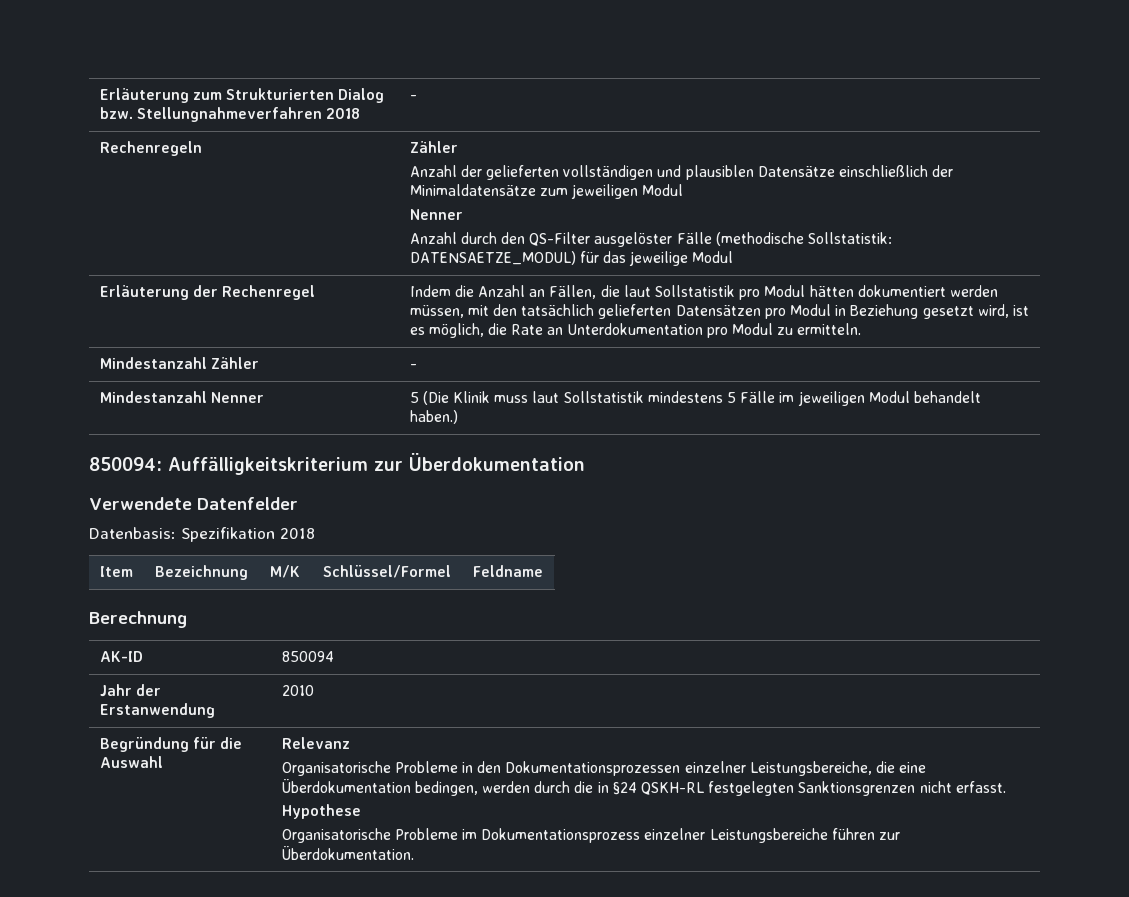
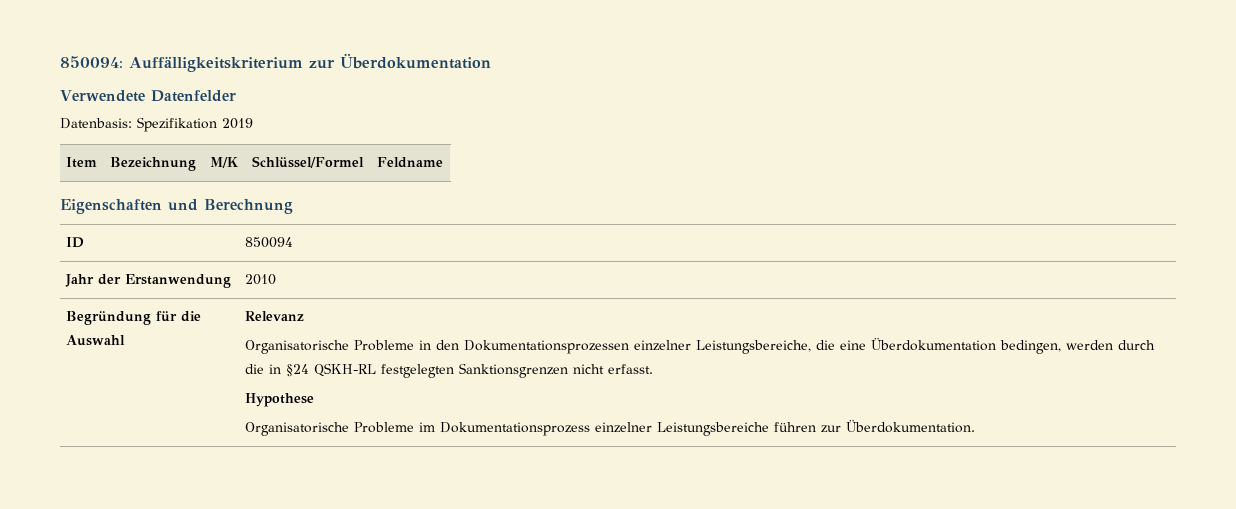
- Erläuterung zum Strukturierten Dialog bzw. Stellungnahmeverfahren 2018 | -
- Rechenregeln | Zähler
- Anzahl der gelieferten vollständigen und plausiblen Datensätze einschließlich der Minimaldatensätze zum jeweiligen Modul
- Nenner
- Anzahl durch den QS-Filter ausgelöster Fälle (methodische Sollstatistik: DATENSAETZE_MODUL) für das jeweilige Modul
- Erläuterung der Rechenregel | Indem die Anzahl an Fällen, die laut Sollstatistik pro Modul hätten dokumentiert werden müssen, mit den tatsächlich gelieferten Datensätzen pro Modul in Beziehung gesetzt wird, ist es möglich, die Rate an Unterdokumentation pro Modul zu ermitteln.
- Mindestanzahl Zähler | -
- Mindestanzahl Nenner | 5 (Die Klinik muss laut Sollstatistik mindestens 5 Fälle im jeweiligen Modul behandelt haben.)
- Datenbasis: Spezifikation 2018
+ Datenbasis: Spezifikation 2019
- Berechnung
+ Eigenschaften und Berechnung
- AK-ID | 850094
+ ID | 850094

